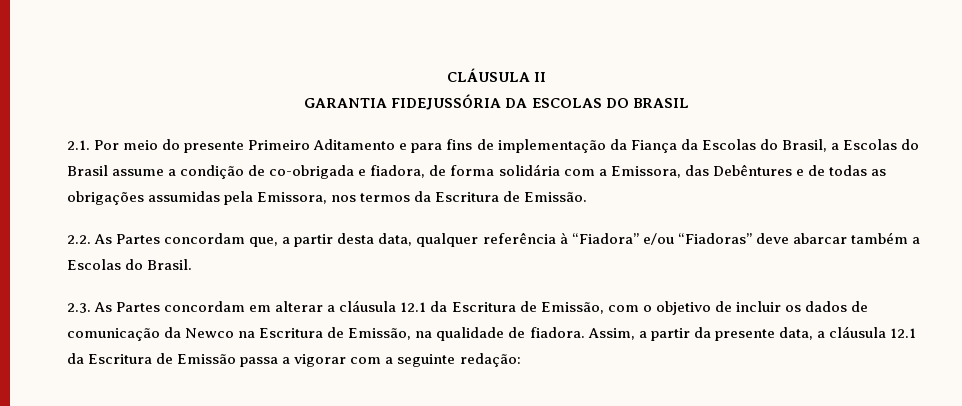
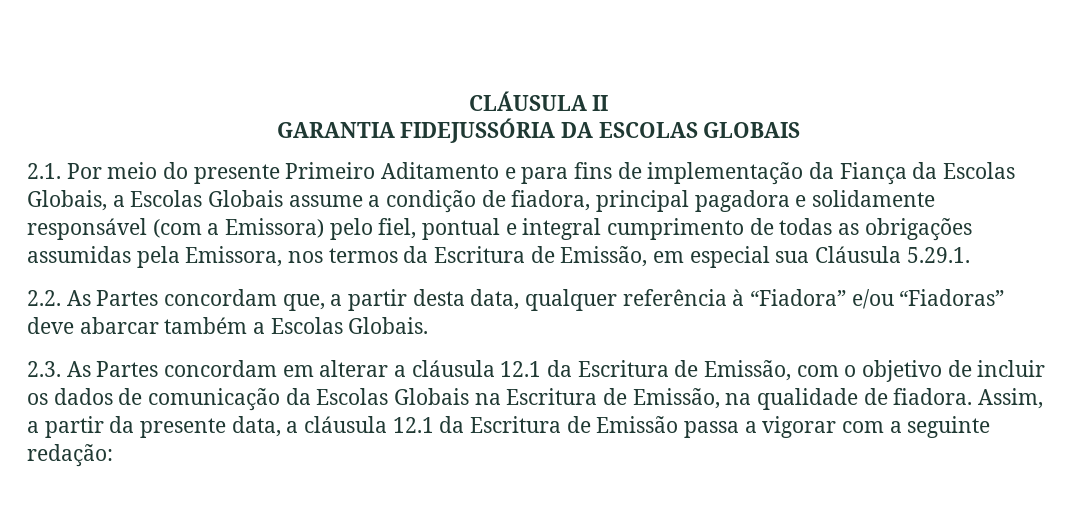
- GARANTIA FIDEJUSSÓRIA DA ESCOLAS DO BRASIL
+ GARANTIA FIDEJUSSÓRIA DA ESCOLAS GLOBAIS
- 2.1. Por meio do presente Primeiro Aditamento e para fins de implementação da Fiança da Escolas do Brasil, a Escolas do Brasil assume a condição de co-obrigada e fiadora, de forma solidária com a Emissora, das Debêntures e de todas as obrigações assumidas pela Emissora, nos termos da Escritura de Emissão.
+ 2.1. Por meio do presente Primeiro Aditamento e para fins de implementação da Fiança da Escolas Globais, a Escolas Globais assume a condição de fiadora, principal pagadora e solidamente responsável (com a Emissora) pelo fiel, pontual e integral cumprimento de todas as obrigações assumidas pela Emissora, nos termos da Escritura de Emissão, em especial sua Cláusula 5.29.1.
- 2.2. As Partes concordam que, a partir desta data, qualquer referência à “Fiadora” e/ou “Fiadoras” deve abarcar também a Escolas do Brasil.
+ 2.2. As Partes concordam que, a partir desta data, qualquer referência à “Fiadora” e/ou “Fiadoras” deve abarcar também a Escolas Globais.
- 2.3. As Partes concordam em alterar a cláusula 12.1 da Escritura de Emissão, com o objetivo de incluir os dados de comunicação da Newco na Escritura de Emissão, na qualidade de fiadora.
+ 2.3. As Partes concordam em alterar a cláusula 12.1 da Escritura de Emissão, com o objetivo de incluir os dados de comunicação da Escolas Globais na Escritura de Emissão, na qualidade de fiadora.

